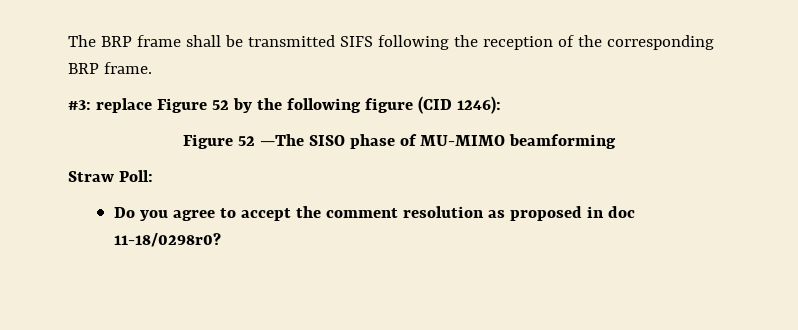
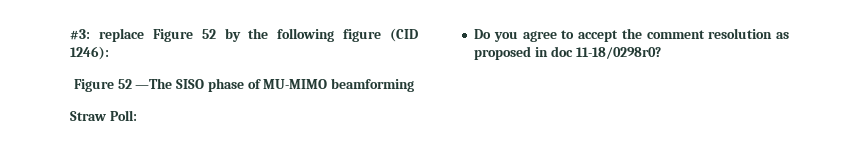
- The BRP frame shall be transmitted SIFS following the reception of the corresponding BRP frame.

